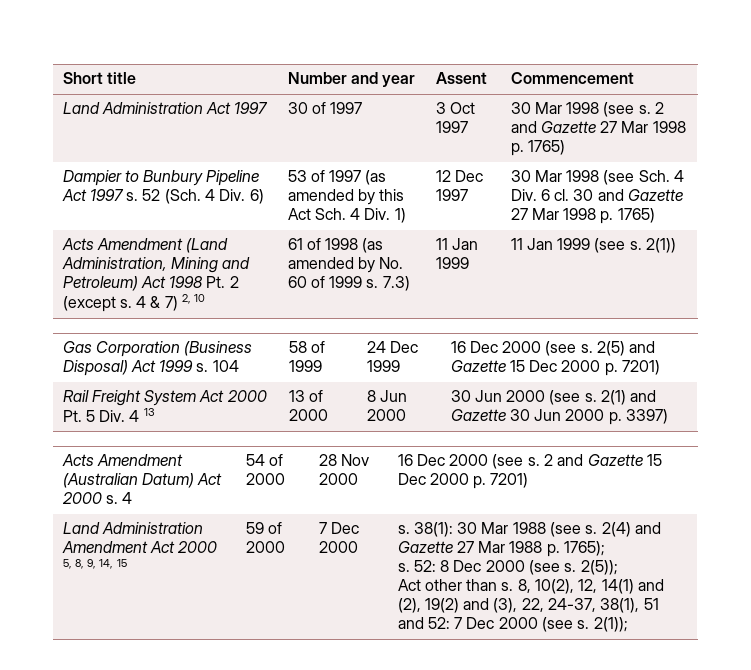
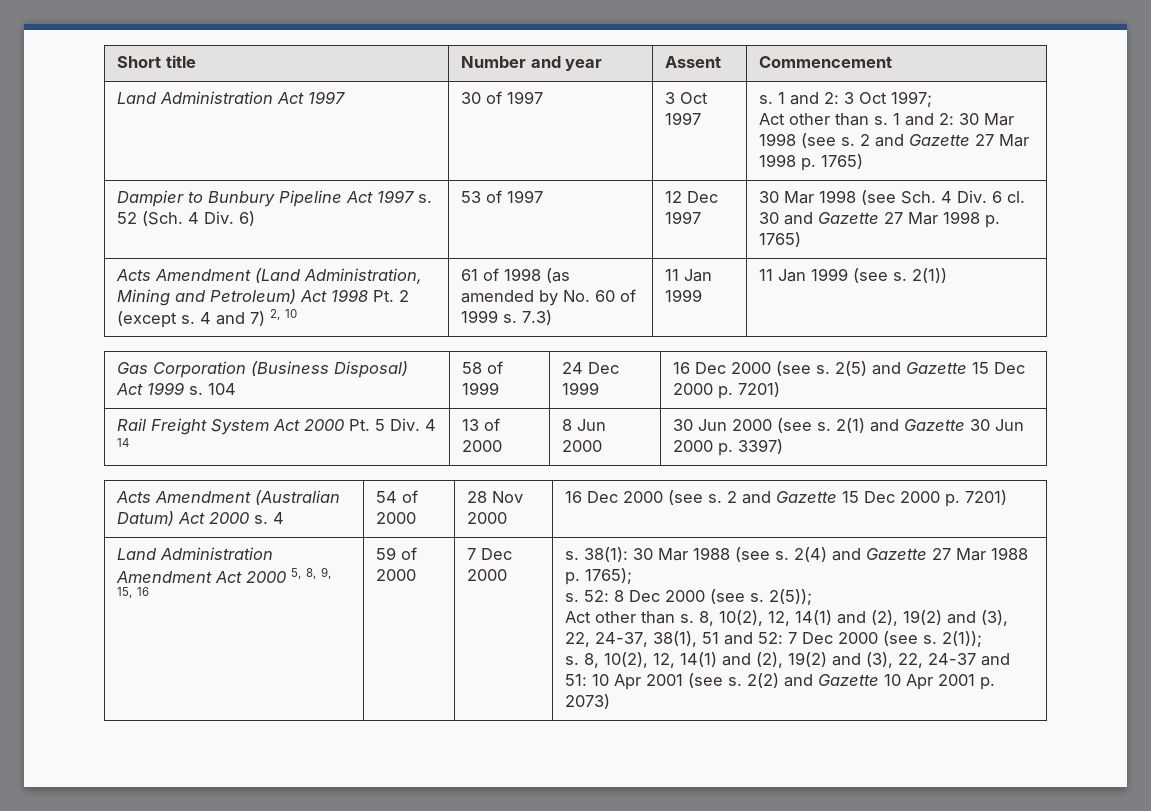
- Land Administration Act 1997 | 30 of 1997 | 3 Oct 1997 | 30 Mar 1998 (see s. 2 and Gazette 27 Mar 1998 p. 1765)
+ Land Administration Act 1997 | 30 of 1997 | 3 Oct 1997 | s. 1 and 2: 3 Oct 1997;
+ Act other than s. 1 and 2: 30 Mar 1998 (see s. 2 and Gazette 27 Mar 1998 p. 1765)
- 53 of 1997 (as amended by this Act Sch. 4 Div. 1)
+ 53 of 1997
- Acts Amendment (Land Administration, Mining and Petroleum) Act 1998 Pt. 2 (except s. 4 & 7) 2, 10 | 61 of 1998 (as amended by No. 60 of 1999 s. 7.3) | 11 Jan 1999 | 11 Jan 1999 (see s. 2(1))
+ Acts Amendment (Land Administration, Mining and Petroleum) Act 1998 Pt. 2 (except s. 4 and 7) 2, 10 | 61 of 1998 (as amended by No. 60 of 1999 s. 7.3) | 11 Jan 1999 | 11 Jan 1999 (see s. 2(1))
- Rail Freight System Act 2000 Pt. 5 Div. 4 13 | 13 of 2000 | 8 Jun 2000 | 30 Jun 2000 (see s. 2(1) and Gazette 30 Jun 2000 p. 3397)
+ Rail Freight System Act 2000 Pt. 5 Div. 4 14 | 13 of 2000 | 8 Jun 2000 | 30 Jun 2000 (see s. 2(1) and Gazette 30 Jun 2000 p. 3397)
- Land Administration Amendment Act 2000 5, 8, 9, 14, 15
+ Land Administration Amendment Act 2000 5, 8, 9, 15, 16
+ s. 8, 10(2), 12, 14(1) and (2), 19(2) and (3), 22, 24-37 and 51: 10 Apr 2001 (see s. 2(2) and Gazette 10 Apr 2001 p. 2073)

